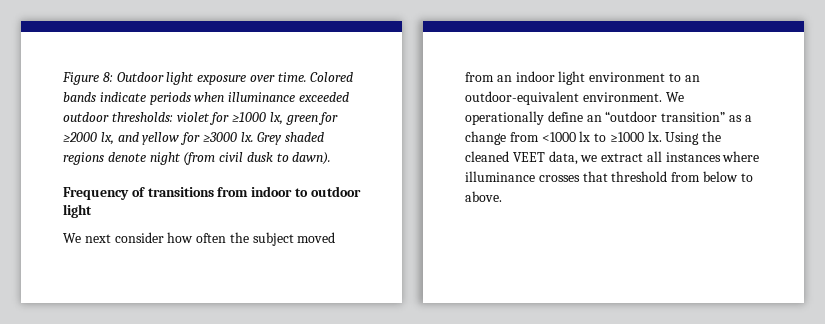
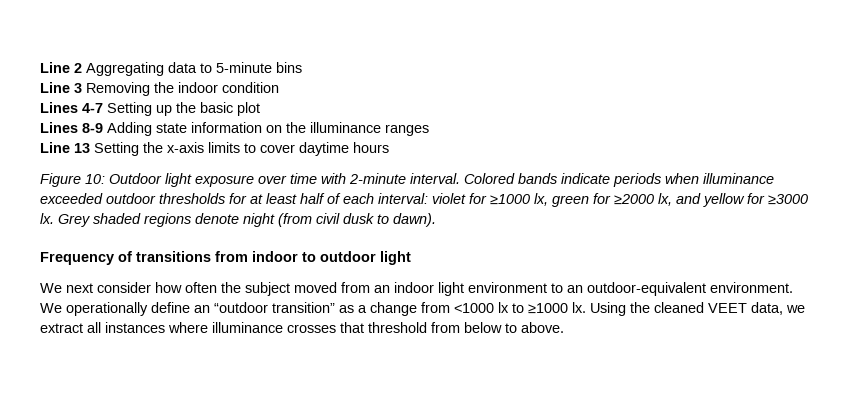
- Figure 8: Outdoor light exposure over time.
+ Line 2 Aggregating data to 5-minute bins
+ Line 3 Removing the indoor condition
+ Lines 4-7 Setting up the basic plot
+ Lines 8-9 Adding state information on the illuminance ranges
+ Line 13 Setting the x-axis limits to cover daytime hours
+ Figure 10: Outdoor light exposure over time with 2-minute interval.
- Colored bands indicate periods when illuminance exceeded outdoor thresholds: violet for ≥1000 lx, green for ≥2000 lx, and yellow for ≥3000 lx.
+ Colored bands indicate periods when illuminance exceeded outdoor thresholds for at least half of each interval: violet for ≥1000 lx, green for ≥2000 lx, and yellow for ≥3000 lx.

